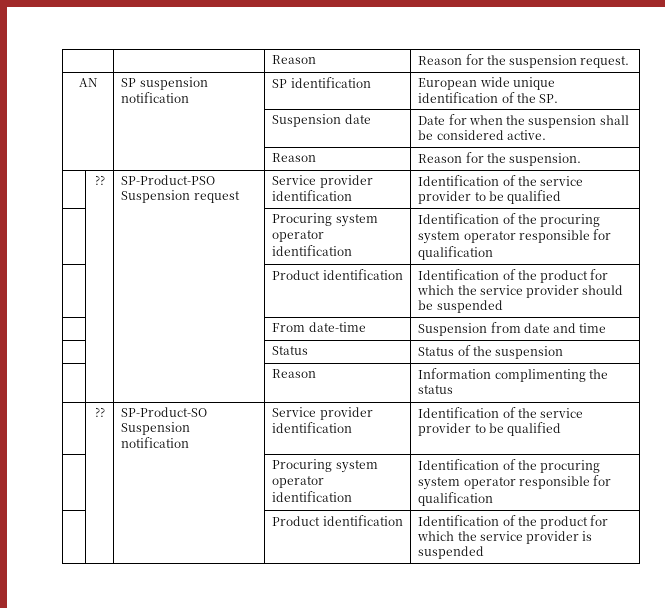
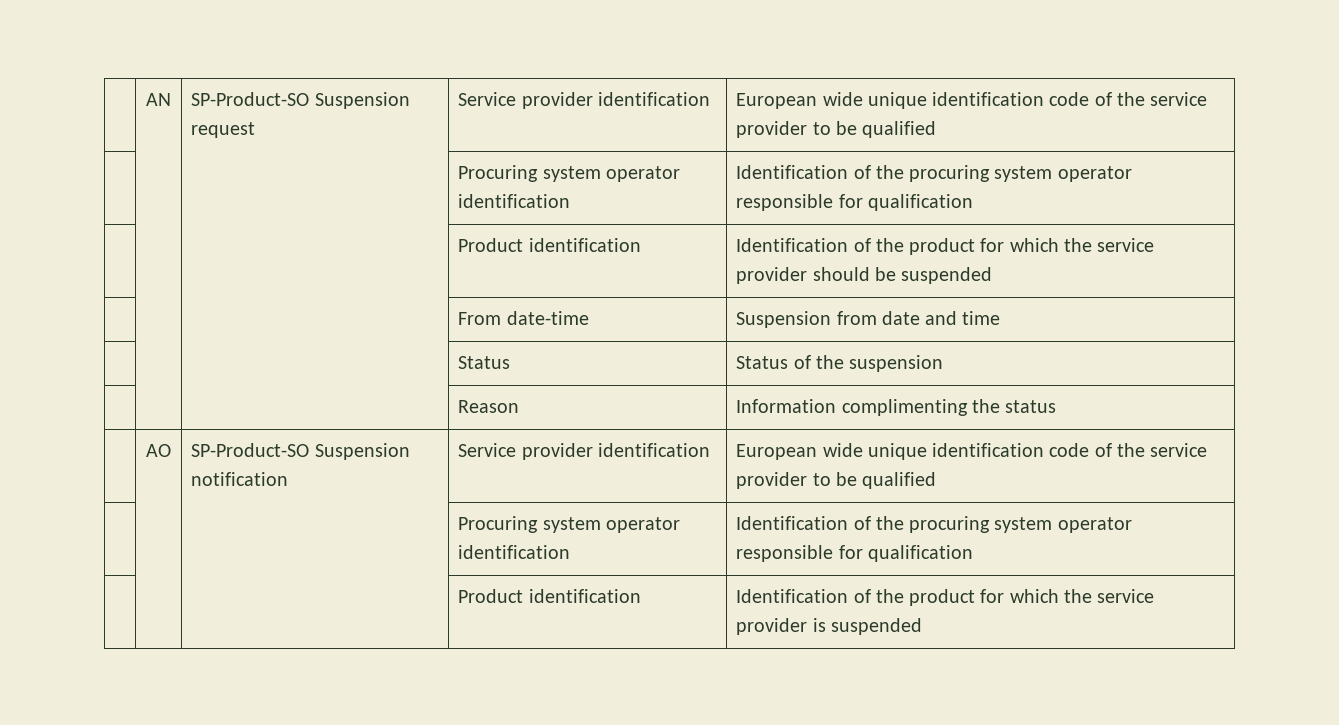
- | | Reason | Reason for the suspension request.
- AN | SP suspension notification | SP identification | European wide unique identification of the SP.
- | | Suspension date | Date for when the suspension shall be considered active.
- | | Reason | Reason for the suspension.
- | ?? | SP-Product-PSO Suspension request | Service provider identification | Identification of the service provider to be qualified
+ | AN | SP-Product-SO Suspension request | Service provider identification | European wide unique identification code of the service provider to be qualified
- | ?? | SP-Product-SO Suspension notification | Service provider identification | Identification of the service provider to be qualified
+ | AO | SP-Product-SO Suspension notification | Service provider identification | European wide unique identification code of the service provider to be qualified

